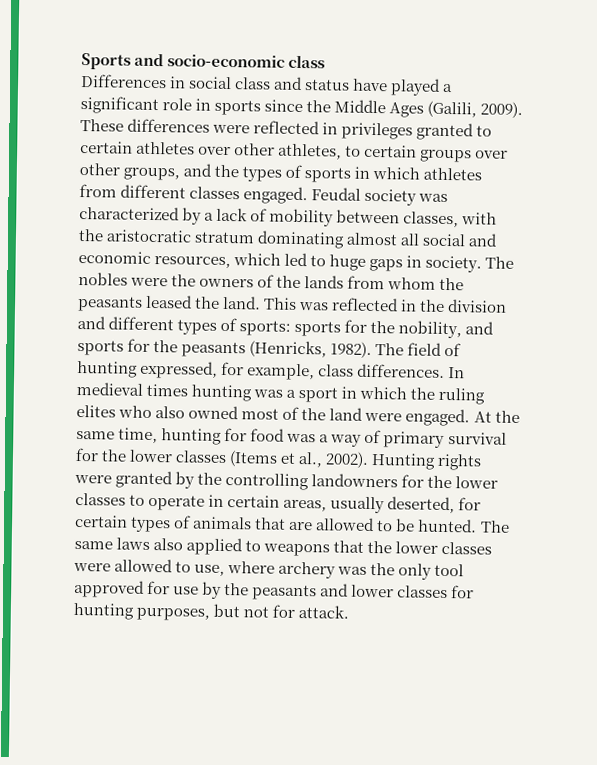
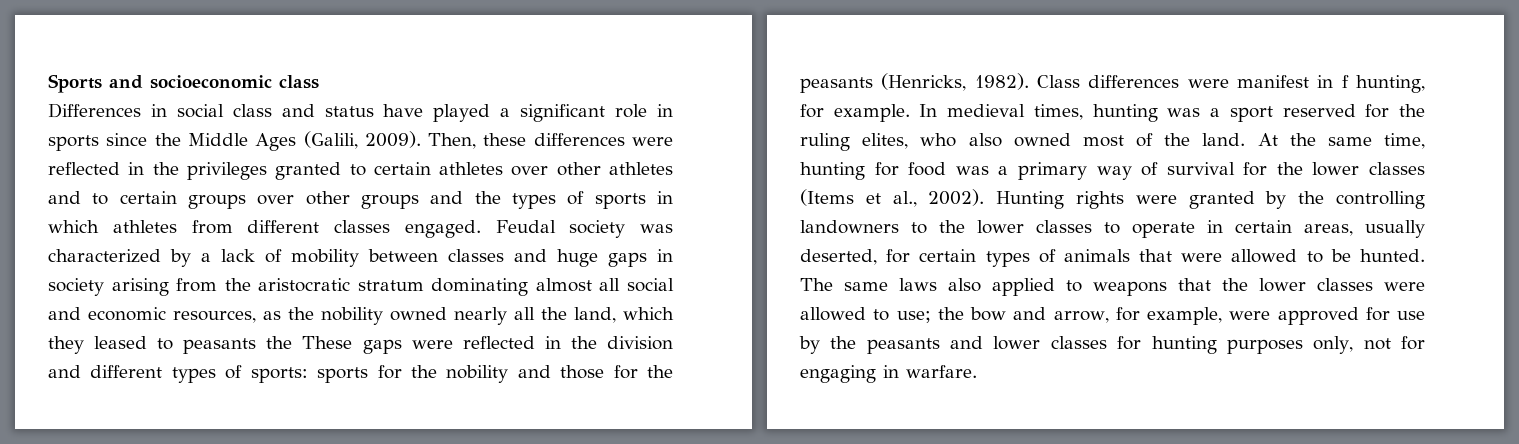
- Sports and socio-economic class
+ Sports and socioeconomic class
- These differences were reflected in privileges granted to certain athletes over other athletes, to certain groups over other groups, and the types of sports in which athletes from different classes engaged.
+ Then, these differences were reflected in the privileges granted to certain athletes over other athletes and to certain groups over other groups and the types of sports in which athletes from different classes engaged.
- Feudal society was characterized by a lack of mobility between classes, with the aristocratic stratum dominating almost all social and economic resources, which led to huge gaps in society. The nobles were the owners of the lands from whom the peasants leased the land. This was reflected in the division and different types of sports: sports for the nobility, and sports for the peasants (Henricks, 1982).
+ Feudal society was characterized by a lack of mobility between classes and huge gaps in society arising from the aristocratic stratum dominating almost all social and economic resources, as the nobility owned nearly all the land, which they leased to peasants the These gaps were reflected in the division and different types of sports: sports for the nobility and those for the peasants (Henricks, 1982).
- The field of hunting expressed, for example, class differences.
+ Class differences were manifest in f hunting, for example.
- In medieval times hunting was a sport in which the ruling elites who also owned most of the land were engaged.
+ In medieval times, hunting was a sport reserved for the ruling elites, who also owned most of the land.
- At the same time, hunting for food was a way of primary survival for the lower classes (Items et al., 2002).
+ At the same time, hunting for food was a primary way of survival for the lower classes (Items et al., 2002).
- Hunting rights were granted by the controlling landowners for the lower classes to operate in certain areas, usually deserted, for certain types of animals that are allowed to be hunted.
+ Hunting rights were granted by the controlling landowners to the lower classes to operate in certain areas, usually deserted, for certain types of animals that were allowed to be hunted.
- The same laws also applied to weapons that the lower classes were allowed to use, where archery was the only tool approved for use by the peasants and lower classes for hunting purposes, but not for attack.
+ The same laws also applied to weapons that the lower classes were allowed to use; the bow and arrow, for example, were approved for use by the peasants and lower classes for hunting purposes only, not for engaging in warfare.

